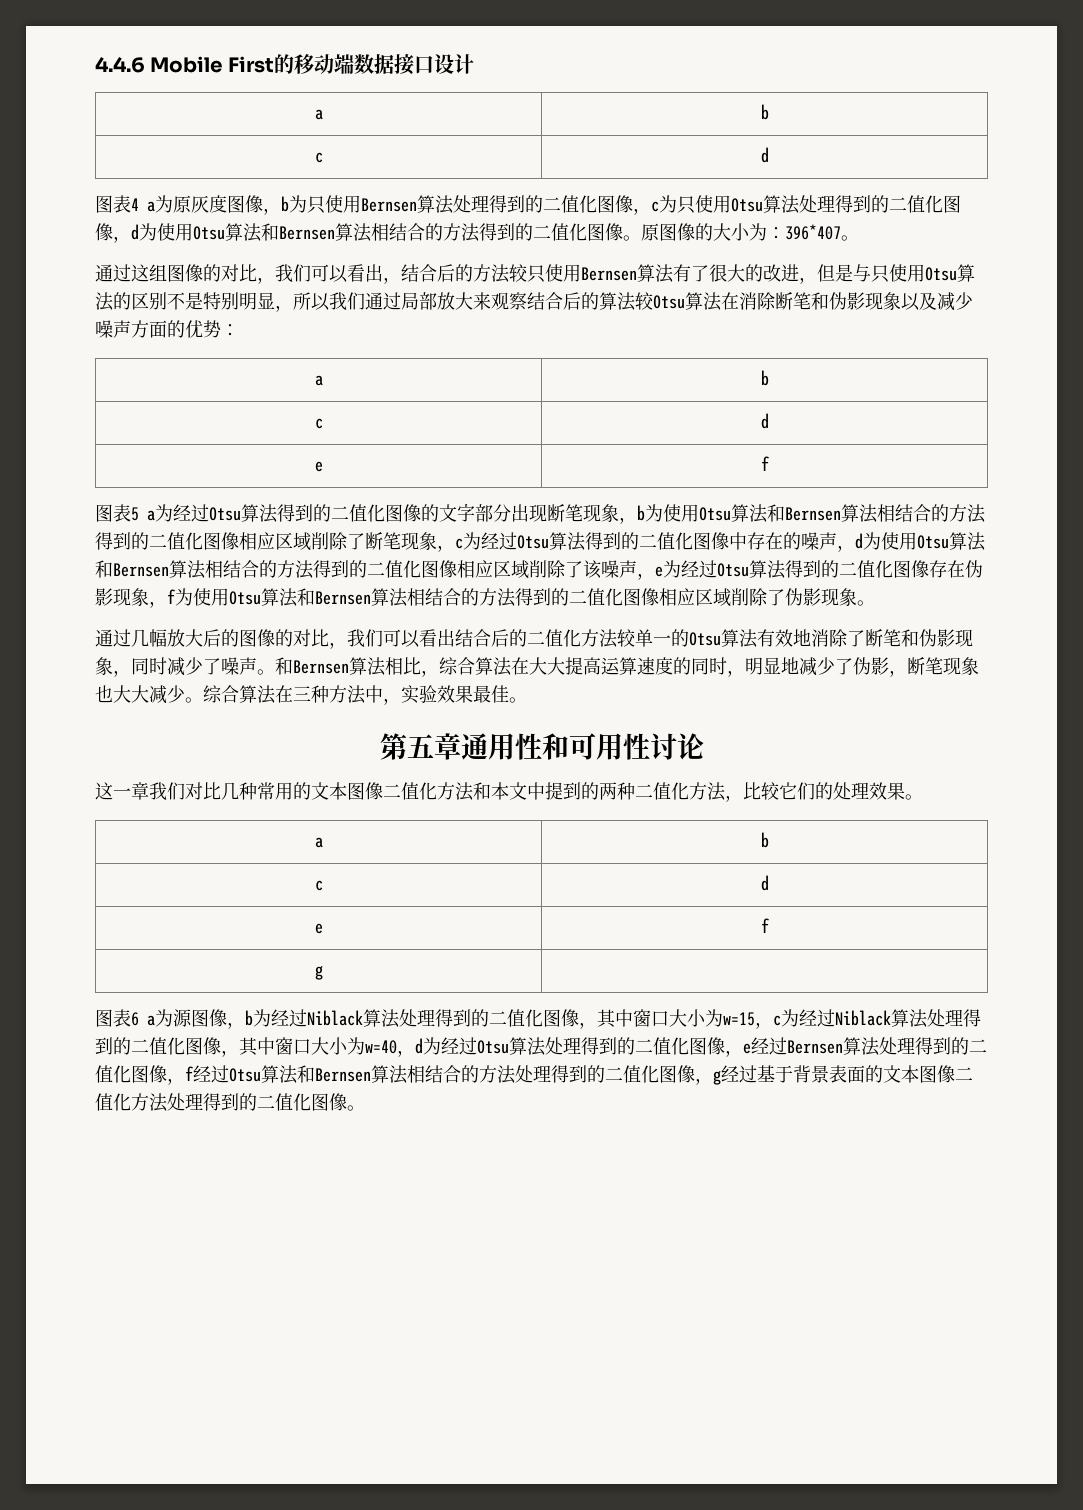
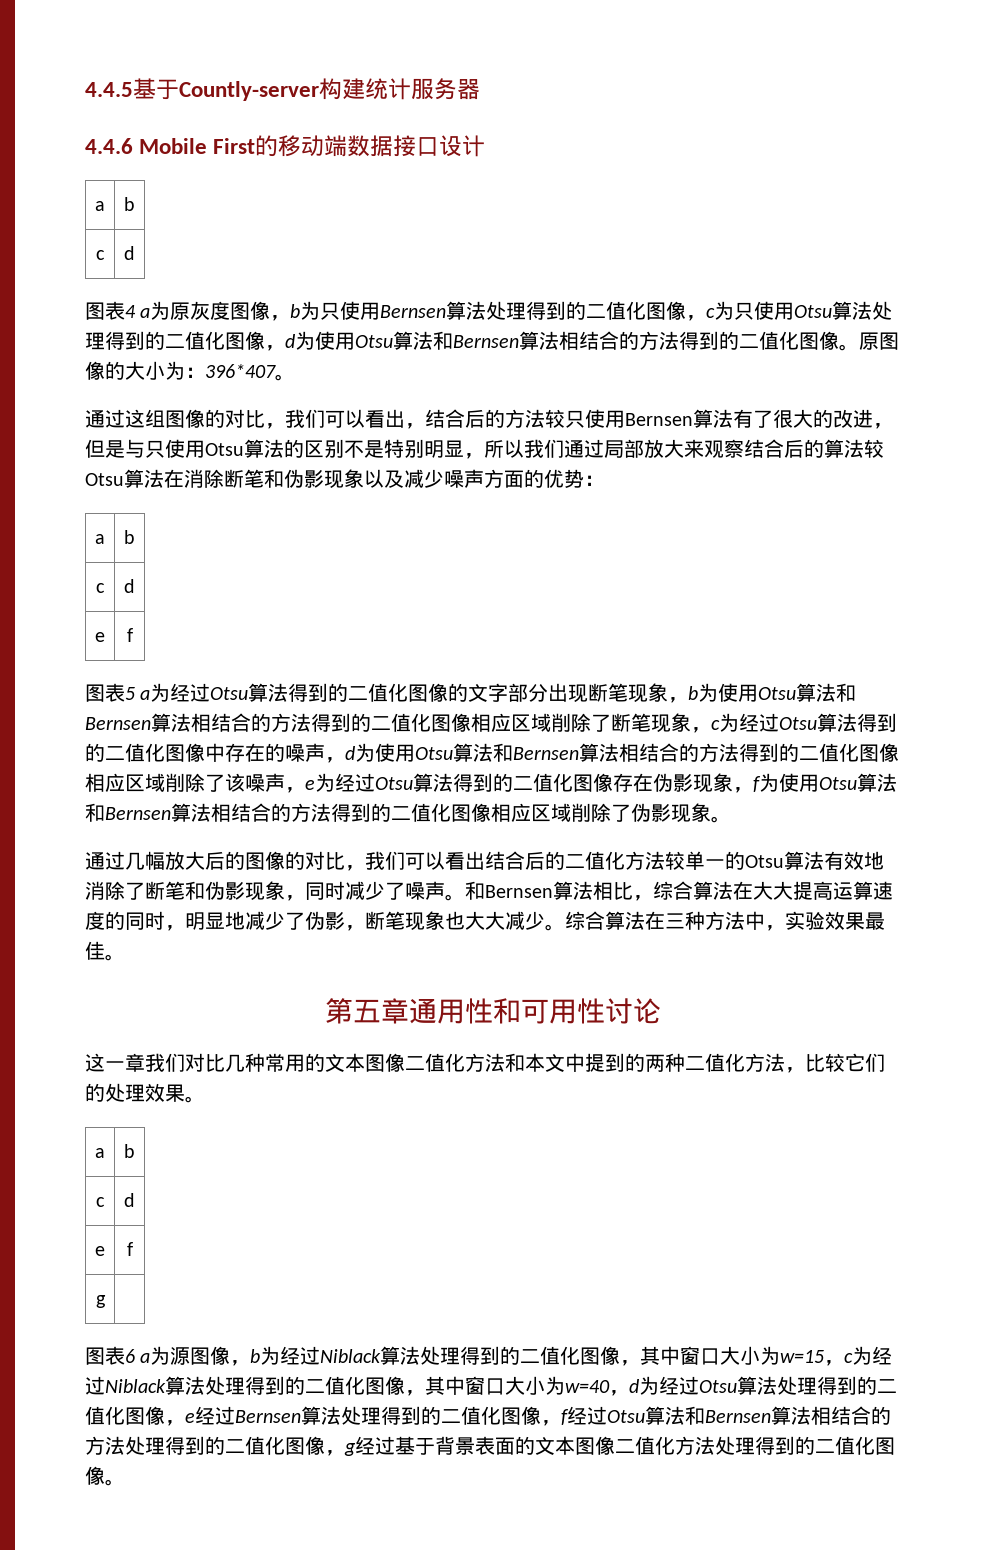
+ 4.4.5基于Countly-server构建统计服务器

